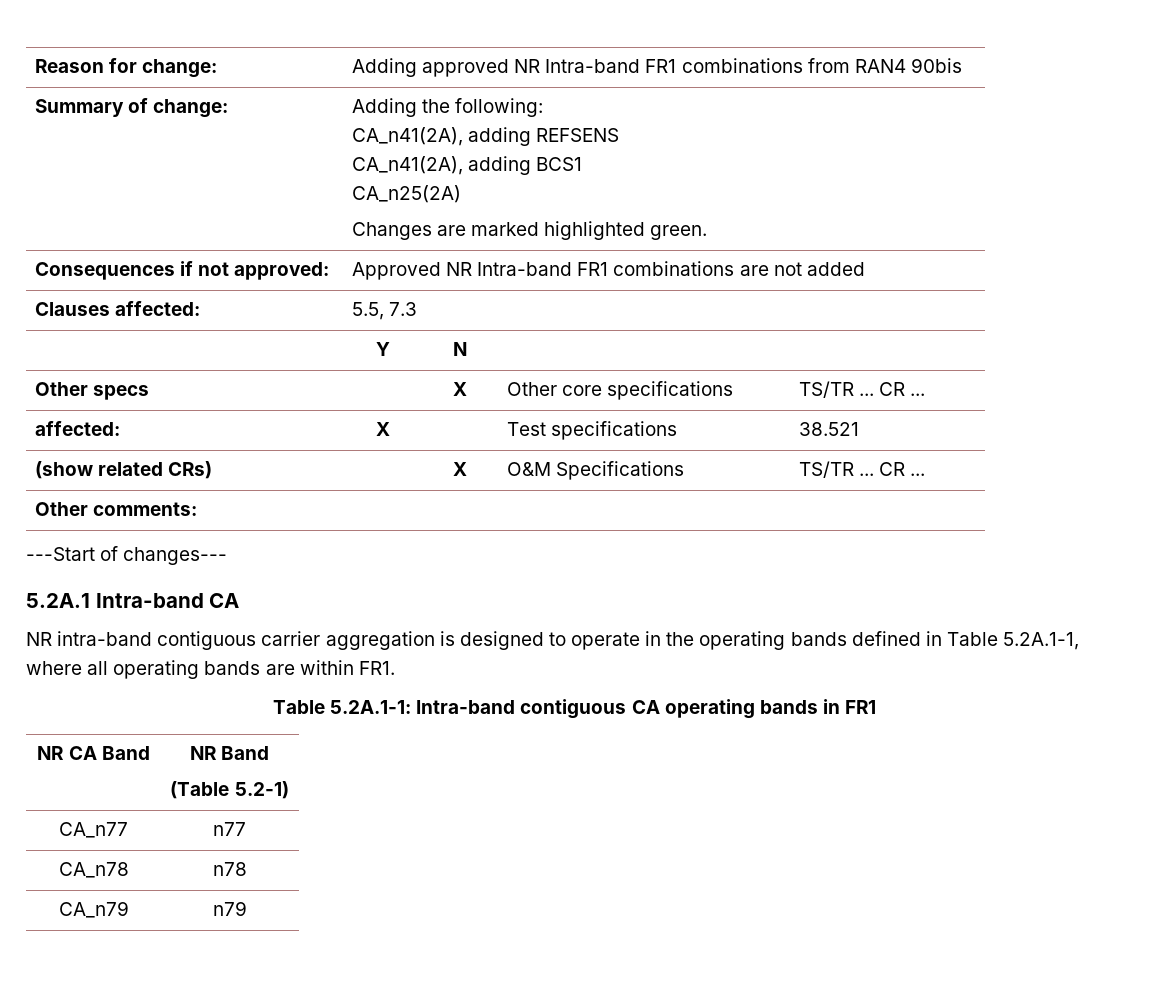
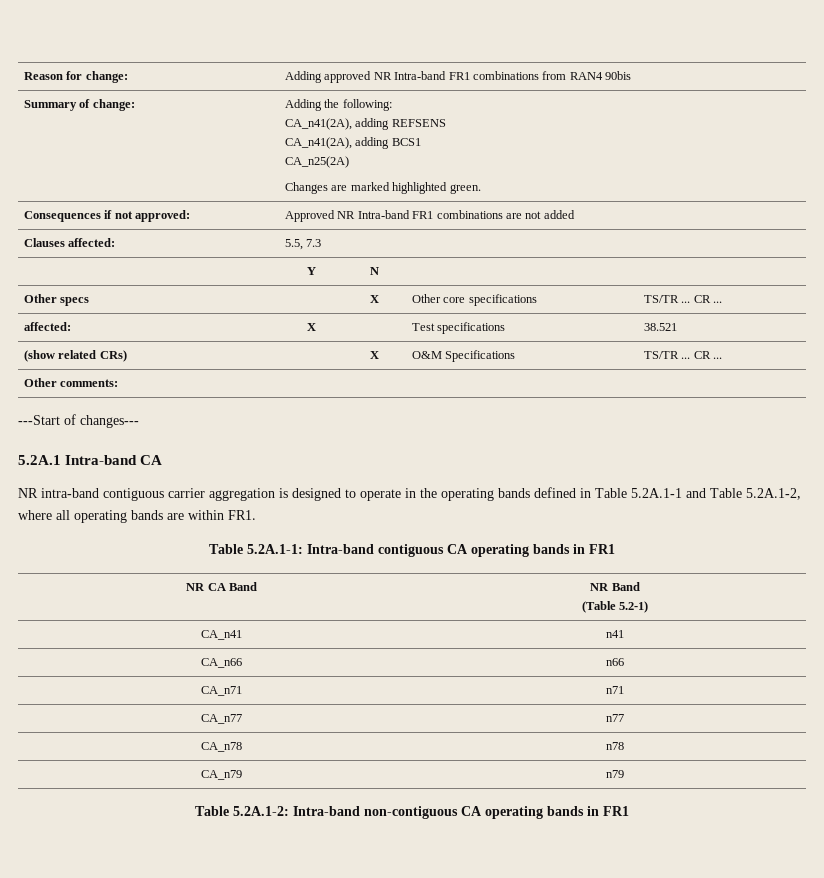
- NR intra-band contiguous carrier aggregation is designed to operate in the operating bands defined in Table 5.2A.1-1, where all operating bands are within FR1.
+ NR intra-band contiguous carrier aggregation is designed to operate in the operating bands defined in Table 5.2A.1-1 and Table 5.2A.1-2, where all operating bands are within FR1.
+ CA_n41 | n41
+ CA_n66 | n66
+ CA_n71 | n71
+ Table 5.2A.1-2: Intra-band non-contiguous CA operating bands in FR1

